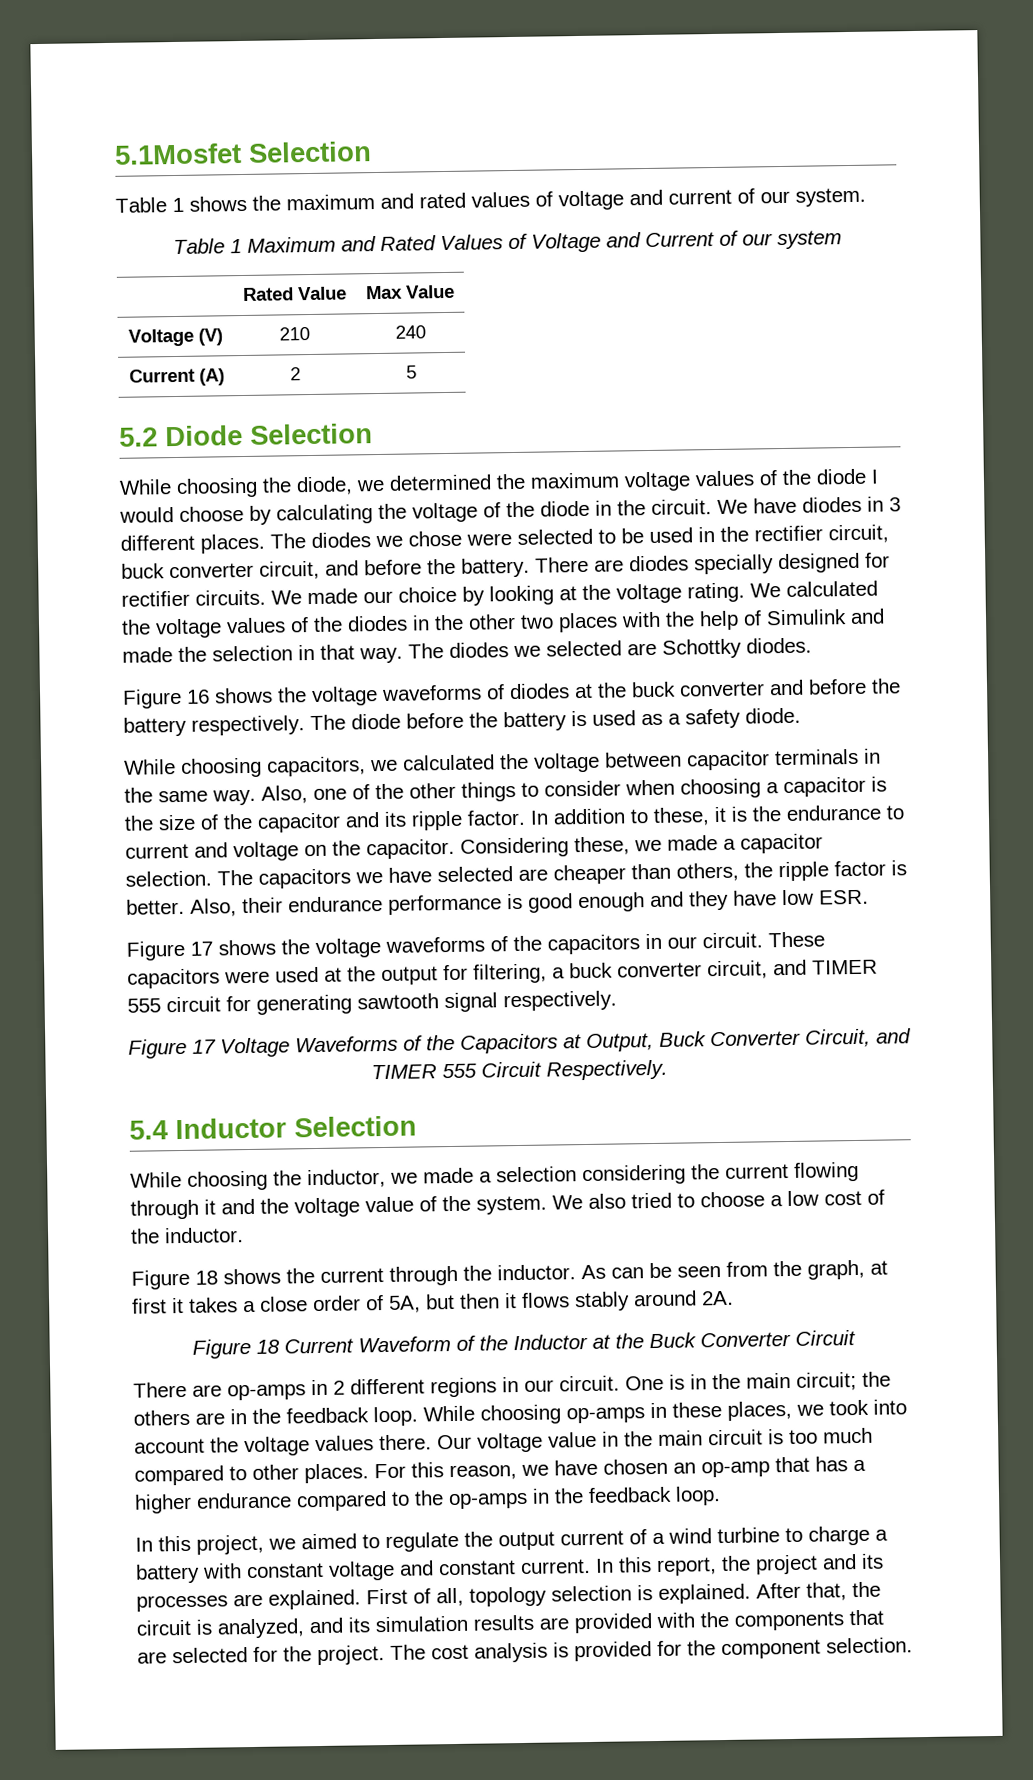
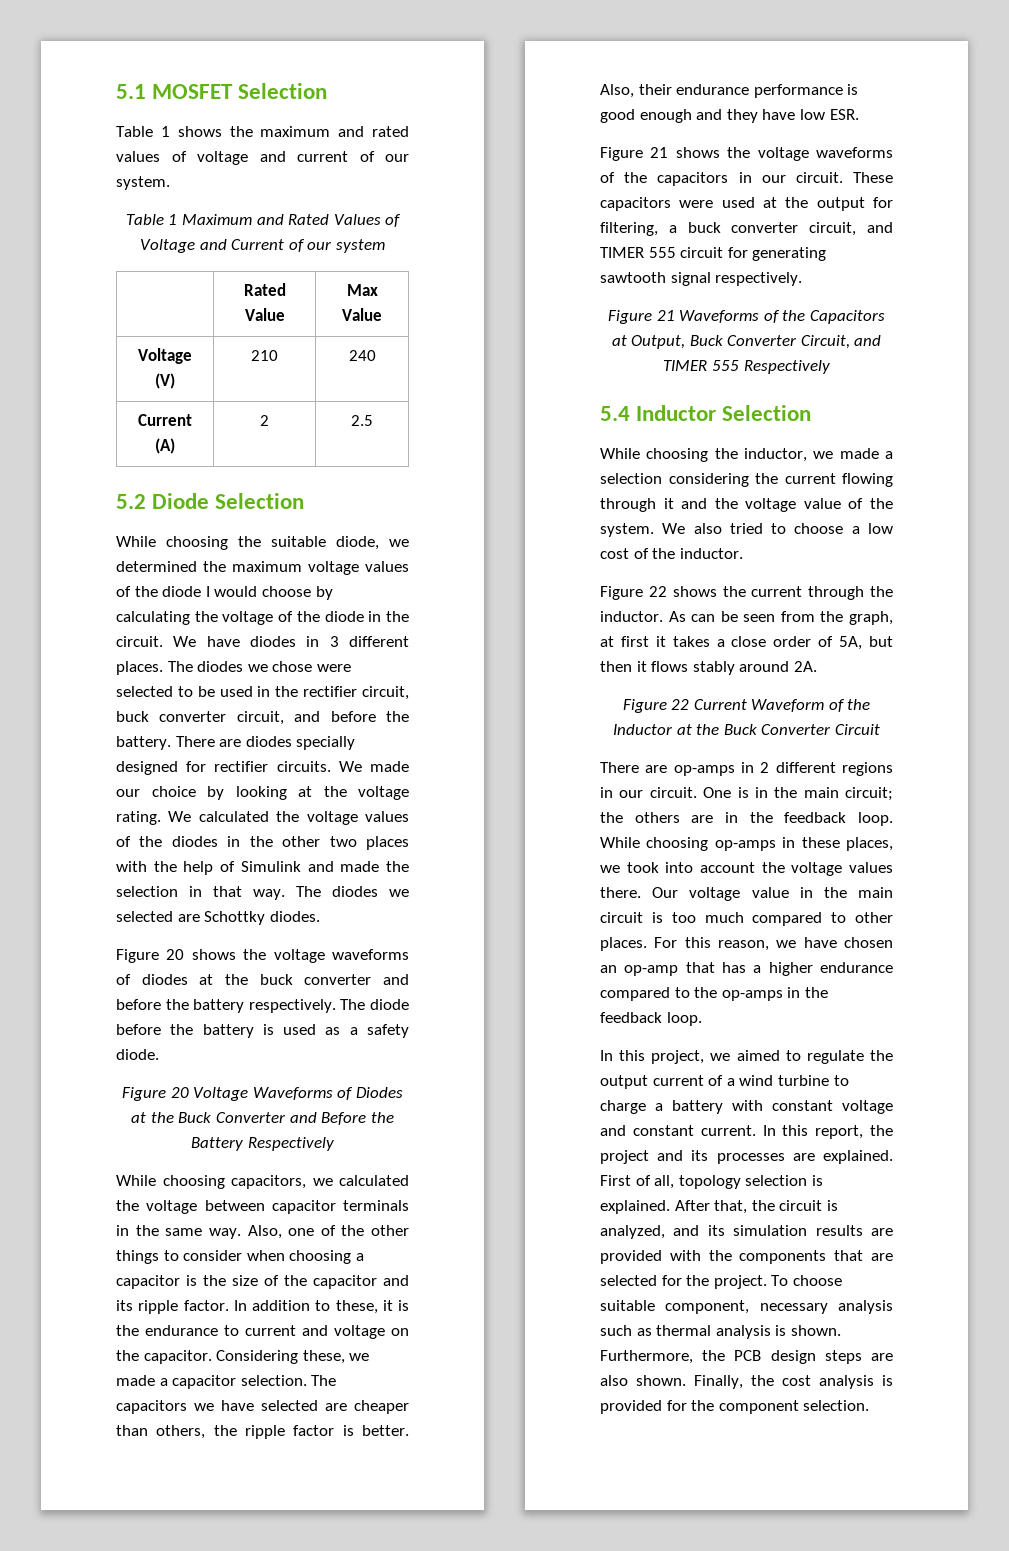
- 5.1Mosfet Selection
+ 5.1 MOSFET Selection
- Current (A) | 2 | 5
+ Current (A) | 2 | 2.5
- While choosing the diode, we determined the maximum voltage values of the diode I would choose by calculating the voltage of the diode in the circuit.
+ While choosing the suitable diode, we determined the maximum voltage values of the diode I would choose by calculating the voltage of the diode in the circuit.
- Figure 16 shows the voltage waveforms of diodes at the buck converter and before the battery respectively.
+ Figure 20 shows the voltage waveforms of diodes at the buck converter and before the battery respectively.
+ Figure 20 Voltage Waveforms of Diodes at the Buck Converter and Before the Battery Respectively
- Figure 17 shows the voltage waveforms of the capacitors in our circuit.
+ Figure 21 shows the voltage waveforms of the capacitors in our circuit.
- Figure 17 Voltage Waveforms of the Capacitors at Output, Buck Converter Circuit, and TIMER 555 Circuit Respectively.
+ Figure 21 Waveforms of the Capacitors at Output, Buck Converter Circuit, and TIMER 555 Respectively
- Figure 18 shows the current through the inductor.
+ Figure 22 shows the current through the inductor.
- Figure 18 Current Waveform of the Inductor at the Buck Converter Circuit
+ Figure 22 Current Waveform of the Inductor at the Buck Converter Circuit
- The cost analysis is provided for the component selection.
+ To choose suitable component, necessary analysis such as thermal analysis is shown. Furthermore, the PCB design steps are also shown. Finally, the cost analysis is provided for the component selection.

